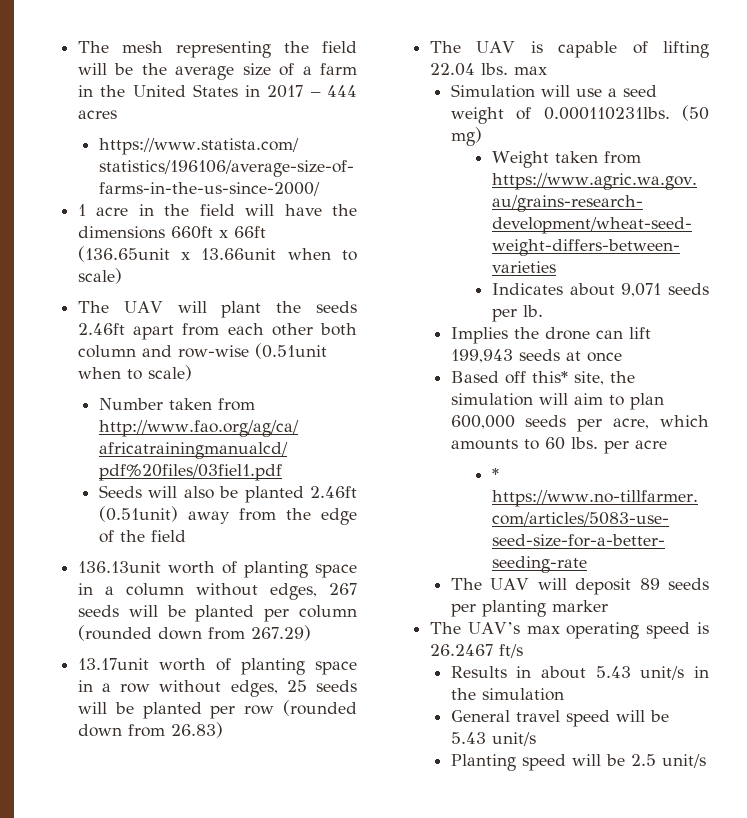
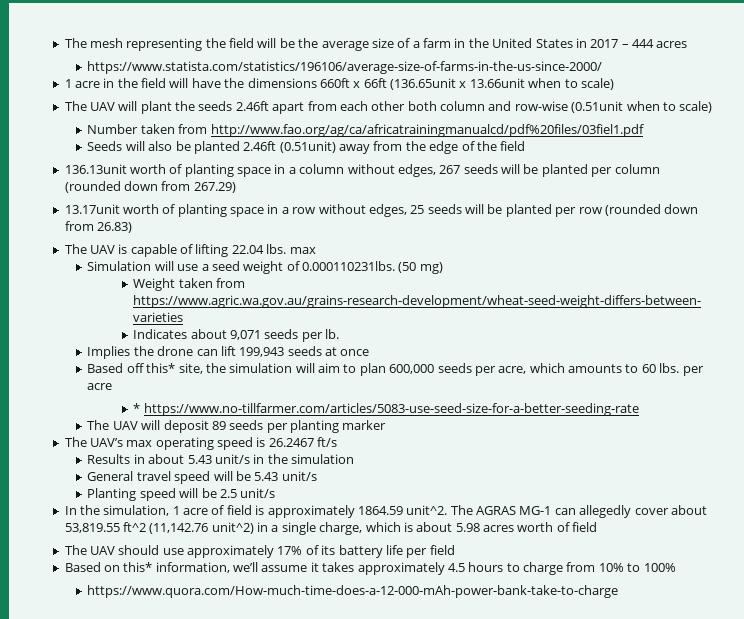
+ In the simulation, 1 acre of field is approximately 1864.59 unit^2. The AGRAS MG-1 can allegedly cover about 53,819.55 ft^2 (11,142.76 unit^2) in a single charge, which is about 5.98 acres worth of field
+ The UAV should use approximately 17% of its battery life per field
+ Based on this* information, we’ll assume it takes approximately 4.5 hours to charge from 10% to 100%
+ https://www.quora.com/How-much-time-does-a-12-000-mAh-power-bank-take-to-charge

